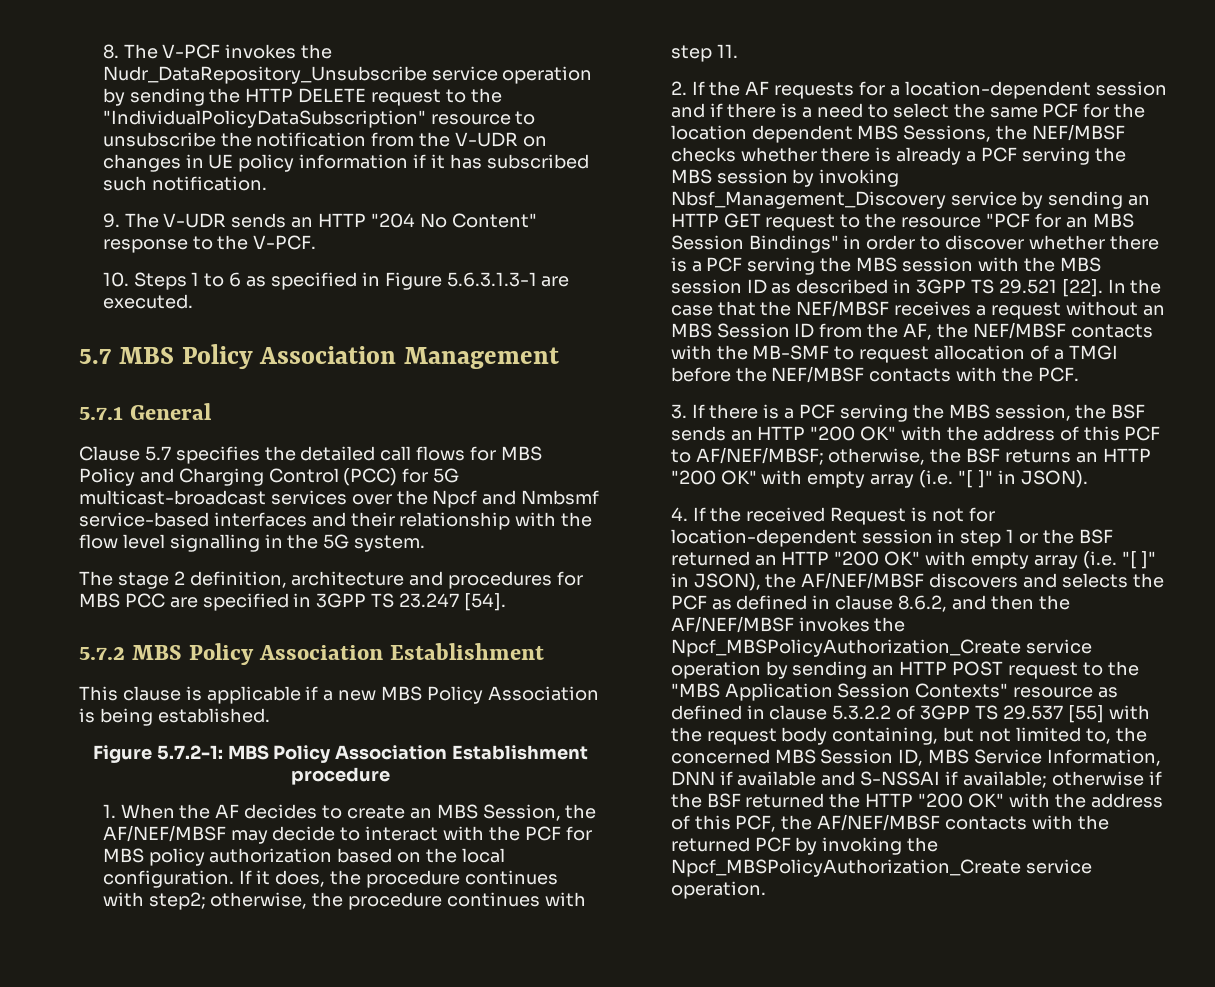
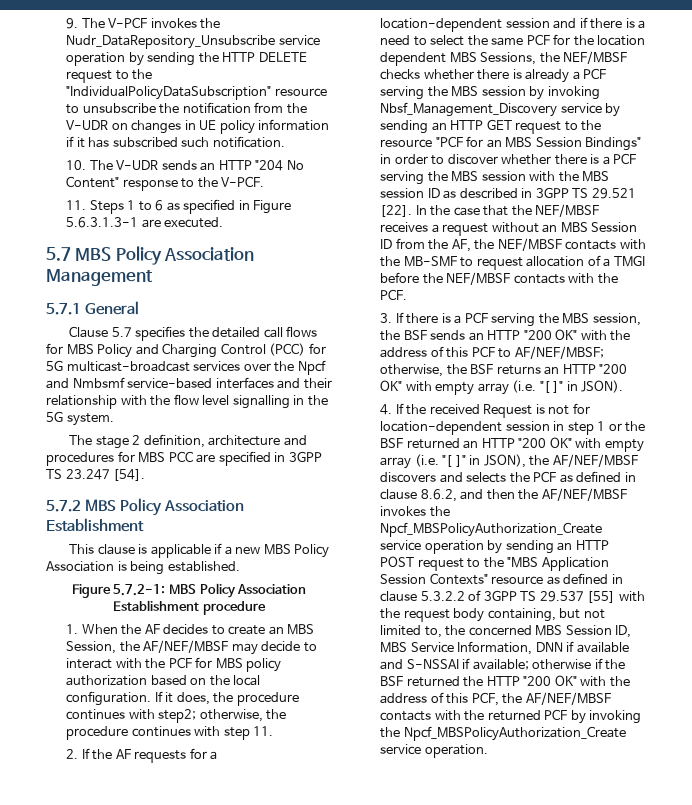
- 8. The V-PCF invokes the Nudr_DataRepository_Unsubscribe service operation by sending the HTTP DELETE request to the "IndividualPolicyDataSubscription" resource to unsubscribe the notification from the V-UDR on changes in UE policy information if it has subscribed such notification.
+ 9. The V-PCF invokes the Nudr_DataRepository_Unsubscribe service operation by sending the HTTP DELETE request to the "IndividualPolicyDataSubscription" resource to unsubscribe the notification from the V-UDR on changes in UE policy information if it has subscribed such notification.
- 9. The V-UDR sends an HTTP "204 No Content" response to the V-PCF.
+ 10. The V-UDR sends an HTTP "204 No Content" response to the V-PCF.
- 10. Steps 1 to 6 as specified in Figure 5.6.3.1.3-1 are executed.
+ 11. Steps 1 to 6 as specified in Figure 5.6.3.1.3-1 are executed.

